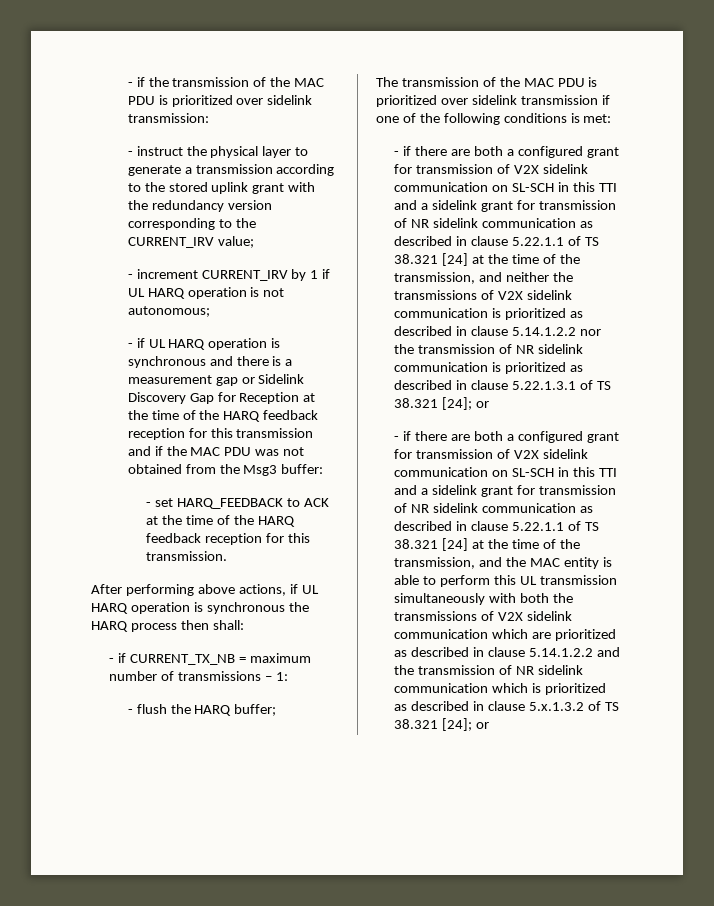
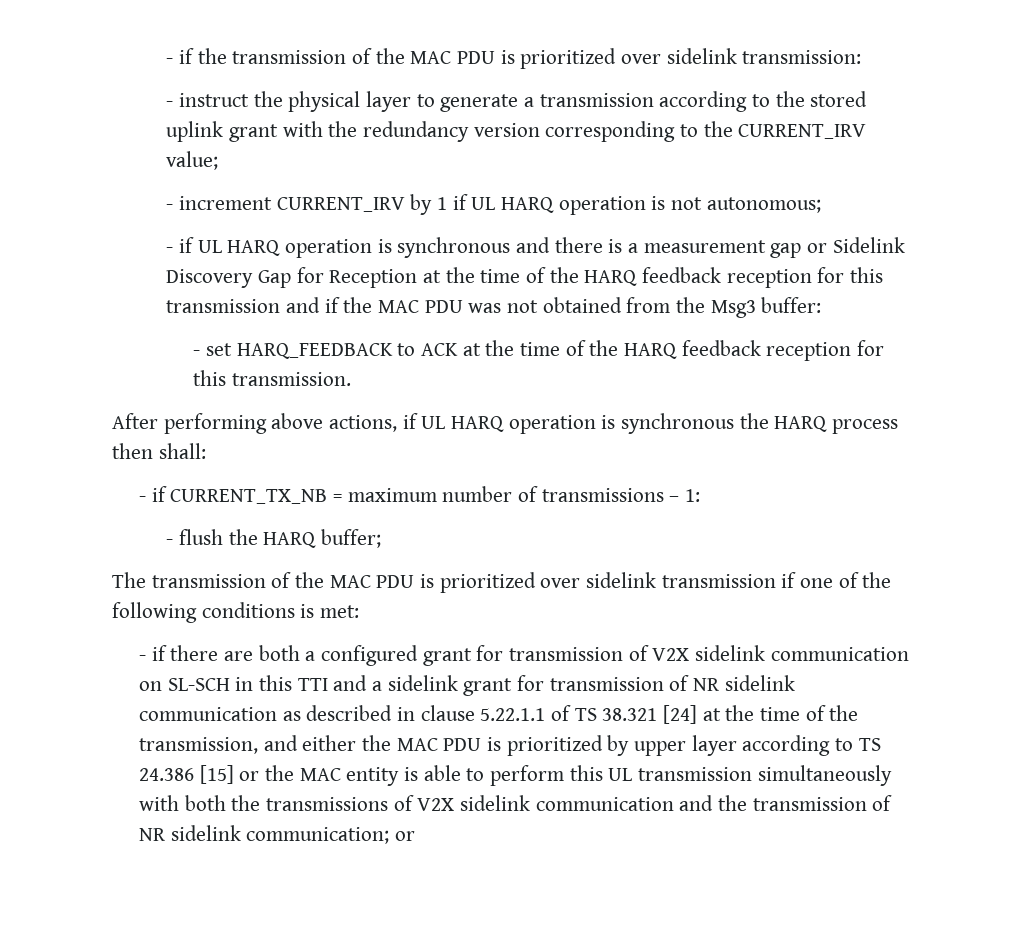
- - if there are both a configured grant for transmission of V2X sidelink communication on SL-SCH in this TTI and a sidelink grant for transmission of NR sidelink communication as described in clause 5.22.1.1 of TS 38.321 [24] at the time of the transmission, and neither the transmissions of V2X sidelink communication is prioritized as described in clause 5.14.1.2.2 nor the transmission of NR sidelink communication is prioritized as described in clause 5.22.1.3.1 of TS 38.321 [24]; or
- - if there are both a configured grant for transmission of V2X sidelink communication on SL-SCH in this TTI and a sidelink grant for transmission of NR sidelink communication as described in clause 5.22.1.1 of TS 38.321 [24] at the time of the transmission, and the MAC entity is able to perform this UL transmission simultaneously with both the transmissions of V2X sidelink communication which are prioritized as described in clause 5.14.1.2.2 and the transmission of NR sidelink communication which is prioritized as described in clause 5.x.1.3.2 of TS 38.321 [24];
+ - if there are both a configured grant for transmission of V2X sidelink communication on SL-SCH in this TTI and a sidelink grant for transmission of NR sidelink communication as described in clause 5.22.1.1 of TS 38.321 [24] at the time of the transmission, and either the MAC PDU is prioritized by upper layer according to TS 24.386 [15] or the MAC entity is able to perform this UL transmission simultaneously with both the transmissions of V2X sidelink communication and the transmission of NR sidelink communication;

